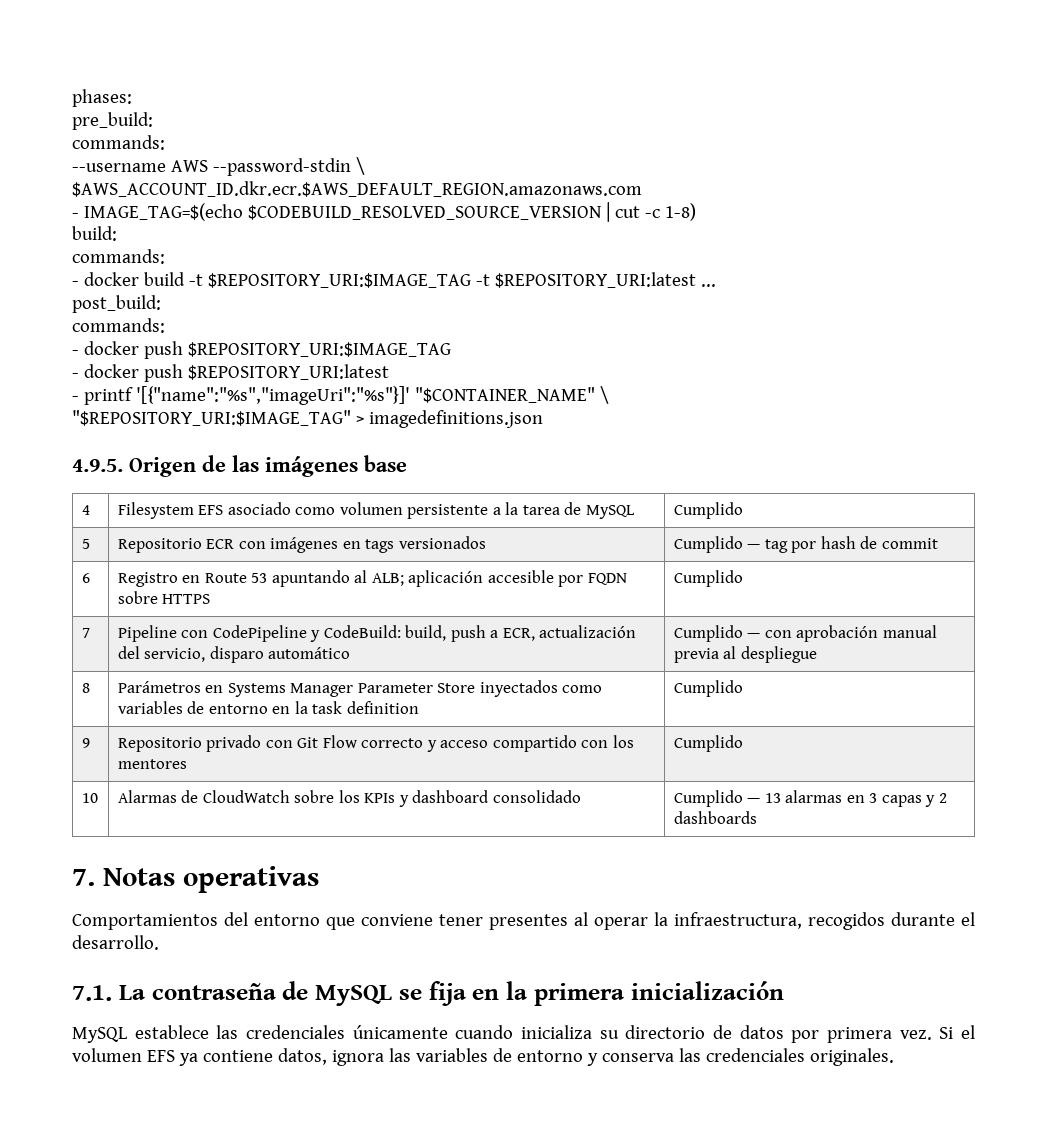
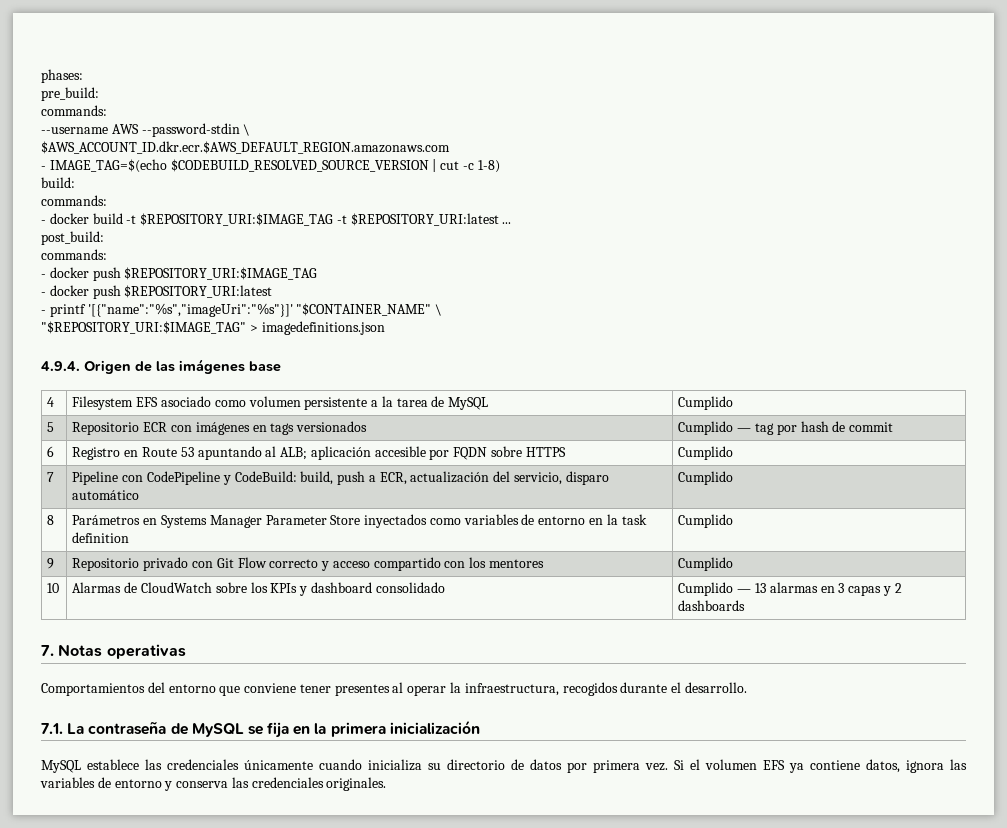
- 4.9.5. Origen de las imágenes base
+ 4.9.4. Origen de las imágenes base
- 7 | Pipeline con CodePipeline y CodeBuild: build, push a ECR, actualización del servicio, disparo automático | Cumplido — con aprobación manual previa al despliegue
+ 7 | Pipeline con CodePipeline y CodeBuild: build, push a ECR, actualización del servicio, disparo automático | Cumplido

